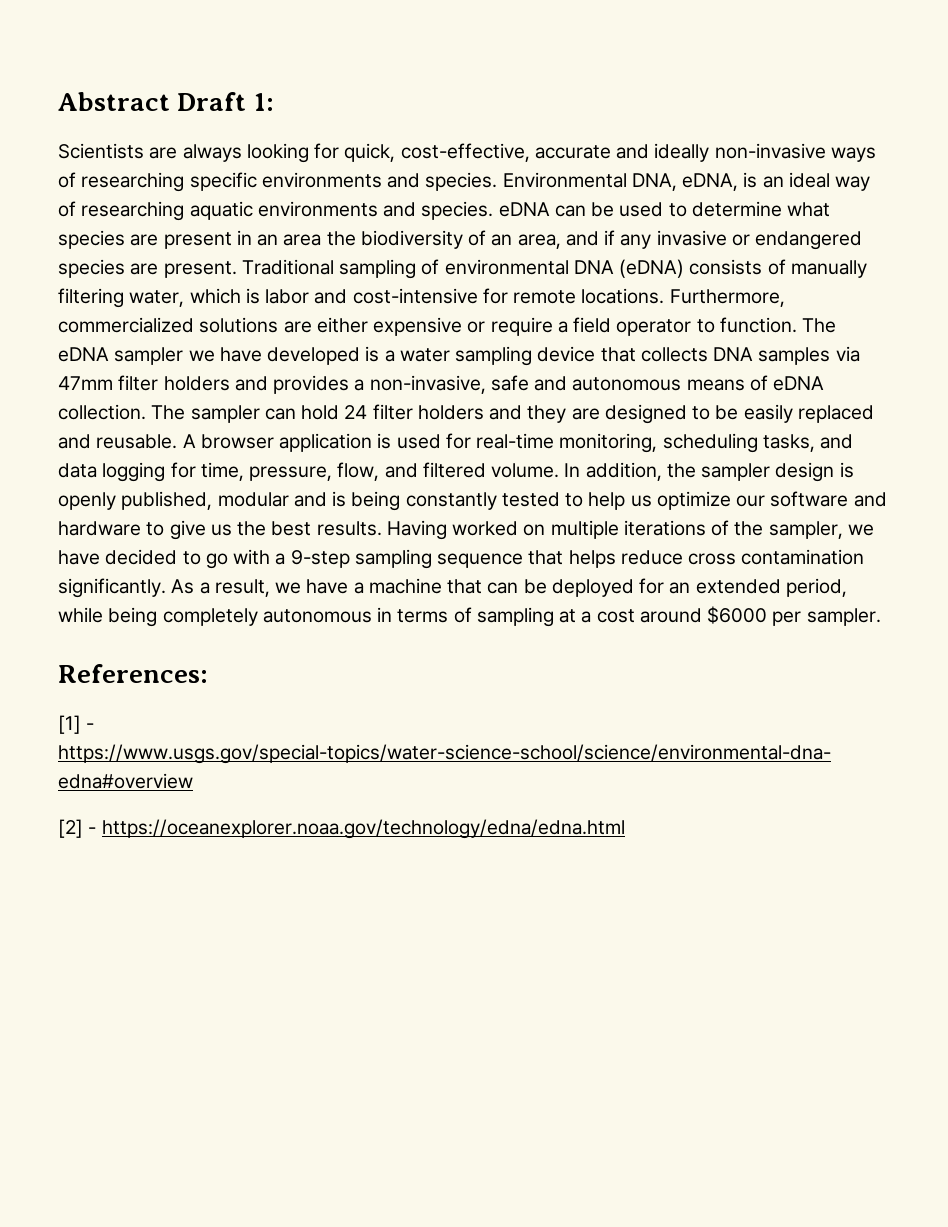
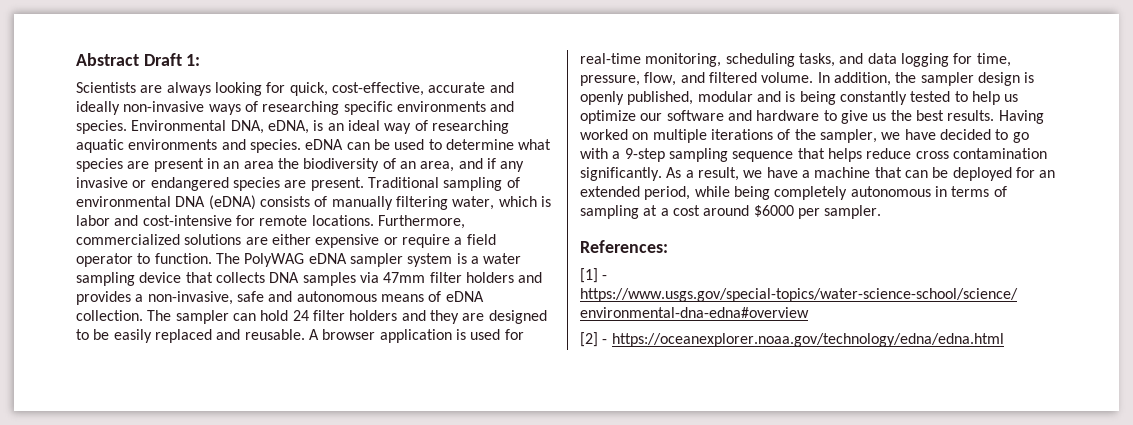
- The eDNA sampler we have developed is a water sampling device that collects DNA samples via 47mm filter holders and provides a non-invasive, safe and autonomous means of eDNA collection.
+ The PolyWAG eDNA sampler system is a water sampling device that collects DNA samples via 47mm filter holders and provides a non-invasive, safe and autonomous means of eDNA collection.

